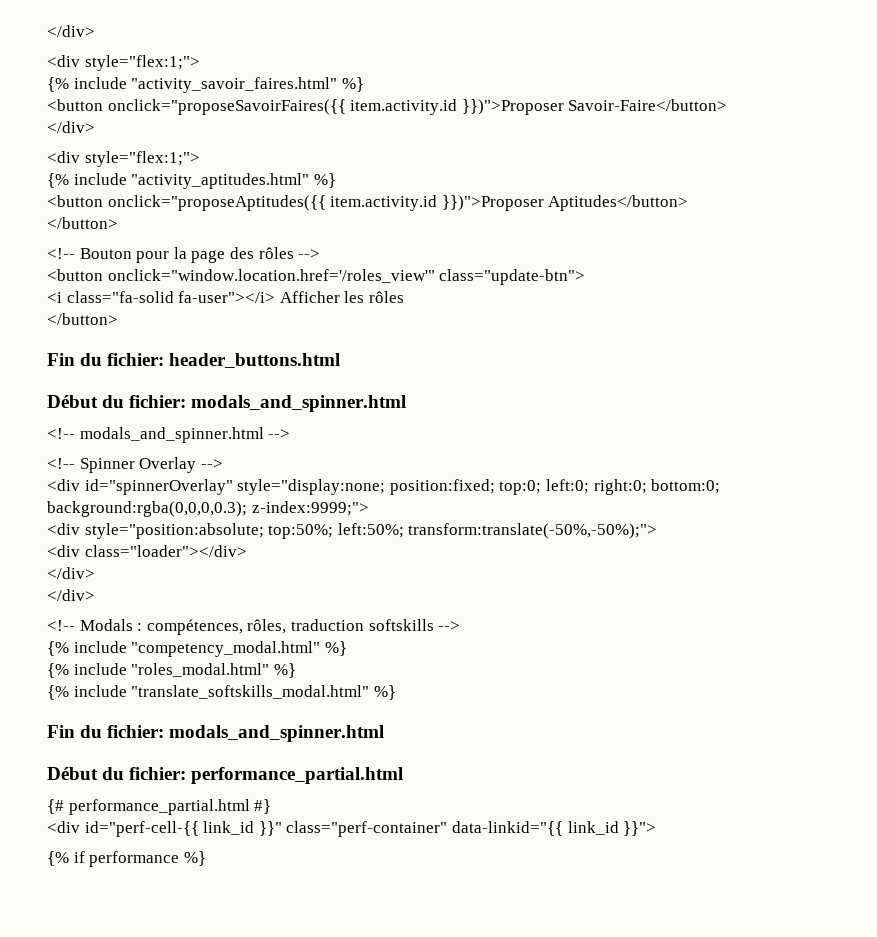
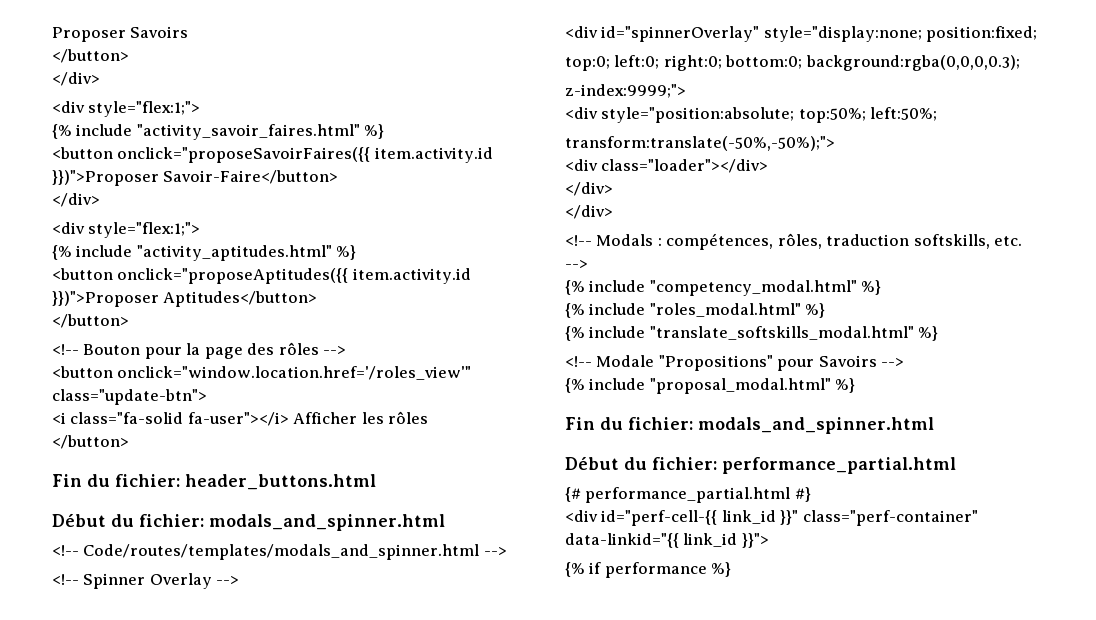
+ Proposer Savoirs
+ </button>
- <!-- modals_and_spinner.html -->
+ <!-- Code/routes/templates/modals_and_spinner.html -->
- <div id="spinnerOverlay" style="display:none; position:fixed; top:0; left:0; right:0; bottom:0; background:rgba(0,0,0,0.3); z-index:9999;">
+ <div id="spinnerOverlay" style="display:none; position:fixed;
+ top:0; left:0; right:0; bottom:0; background:rgba(0,0,0,0.3);
+ z-index:9999;">
- <div style="position:absolute; top:50%; left:50%; transform:translate(-50%,-50%);">
+ <div style="position:absolute; top:50%; left:50%;
+ transform:translate(-50%,-50%);">
- <!-- Modals : compétences, rôles, traduction softskills -->
+ <!-- Modals : compétences, rôles, traduction softskills, etc. -->
+ <!-- Modale "Propositions" pour Savoirs -->
+ {% include "proposal_modal.html" %}

